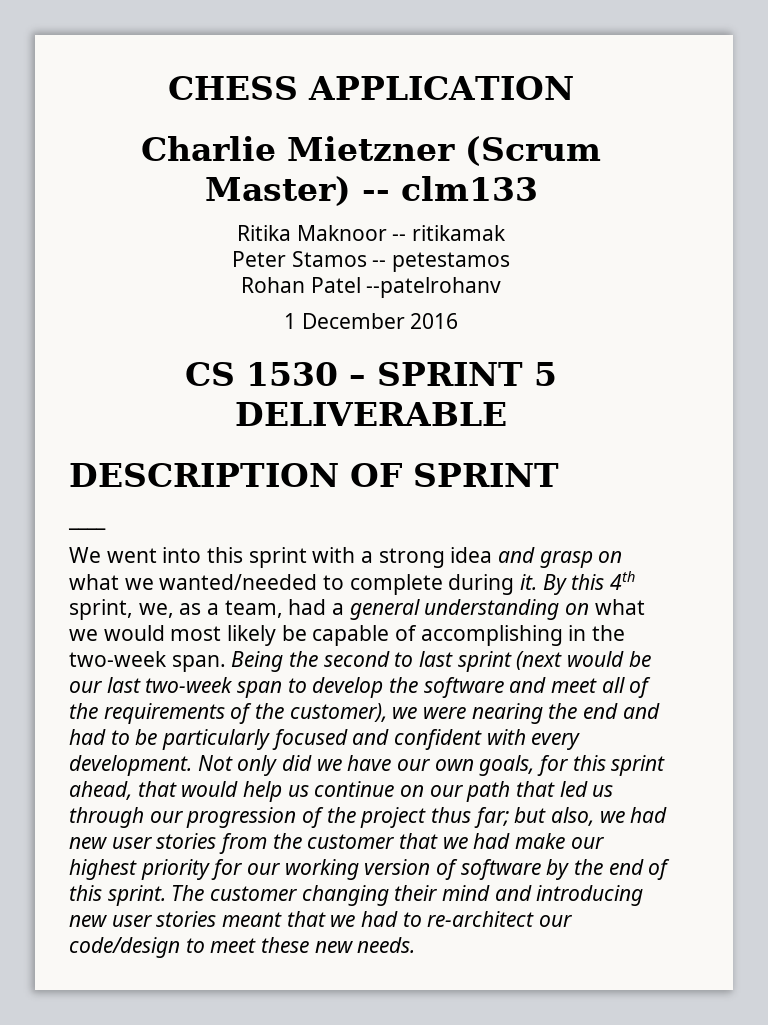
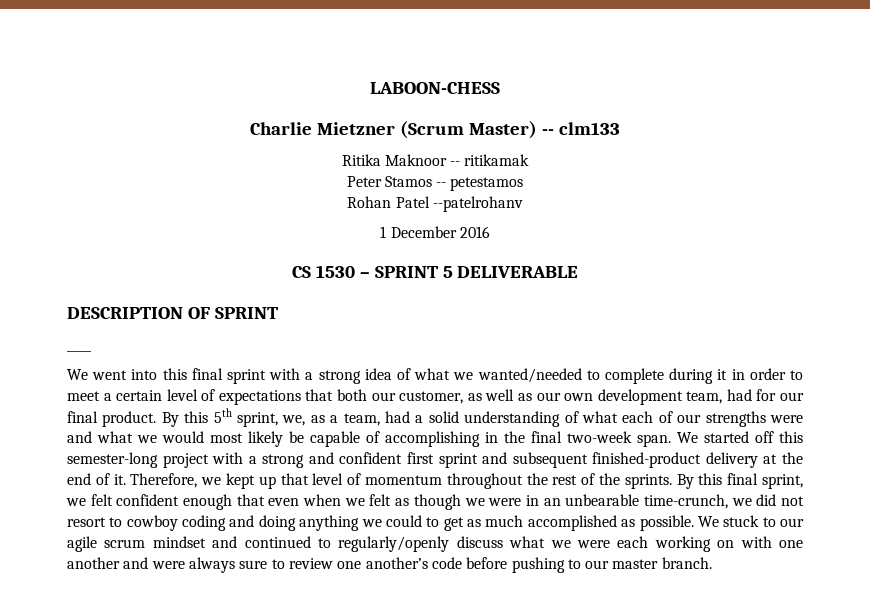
- CHESS APPLICATION
+ LABOON-CHESS
- We went into this sprint with a strong idea and grasp on what we wanted/needed to complete during it. By this 4th sprint, we, as a team, had a general understanding on what we would most likely be capable of accomplishing in the two-week span.
+ We went into this final sprint with a strong idea of what we wanted/needed to complete during it in order to meet a certain level of expectations that both our customer, as well as our own development team, had for our final product. By this 5th sprint, we, as a team, had a solid understanding of what each of our strengths were and what we would most likely be capable of accomplishing in the final two-week span.
- Being the second to last sprint (next would be our last two-week span to develop the software and meet all of the requirements of the customer), we were nearing the end and had to be particularly focused and confident with every development. Not only did we have our own goals, for this sprint ahead, that would help us continue on our path that led us through our progression of the project thus far; but also, we had new user stories from the customer that we had make our highest priority for our working version of software by the end of this sprint. The customer changing their mind and introducing new user stories meant that we had to re-architect our code/design to meet these new needs.
+ We started off this semester-long project with a strong and confident first sprint and subsequent finished-product delivery at the end of it. Therefore, we kept up that level of momentum throughout the rest of the sprints. By this final sprint, we felt confident enough that even when we felt as though we were in an unbearable time-crunch, we did not resort to cowboy coding and doing anything we could to get as much accomplished as possible. We stuck to our agile scrum mindset and continued to regularly/openly discuss what we were each working on with one another and were always sure to review one another’s code before pushing to our master branch.

